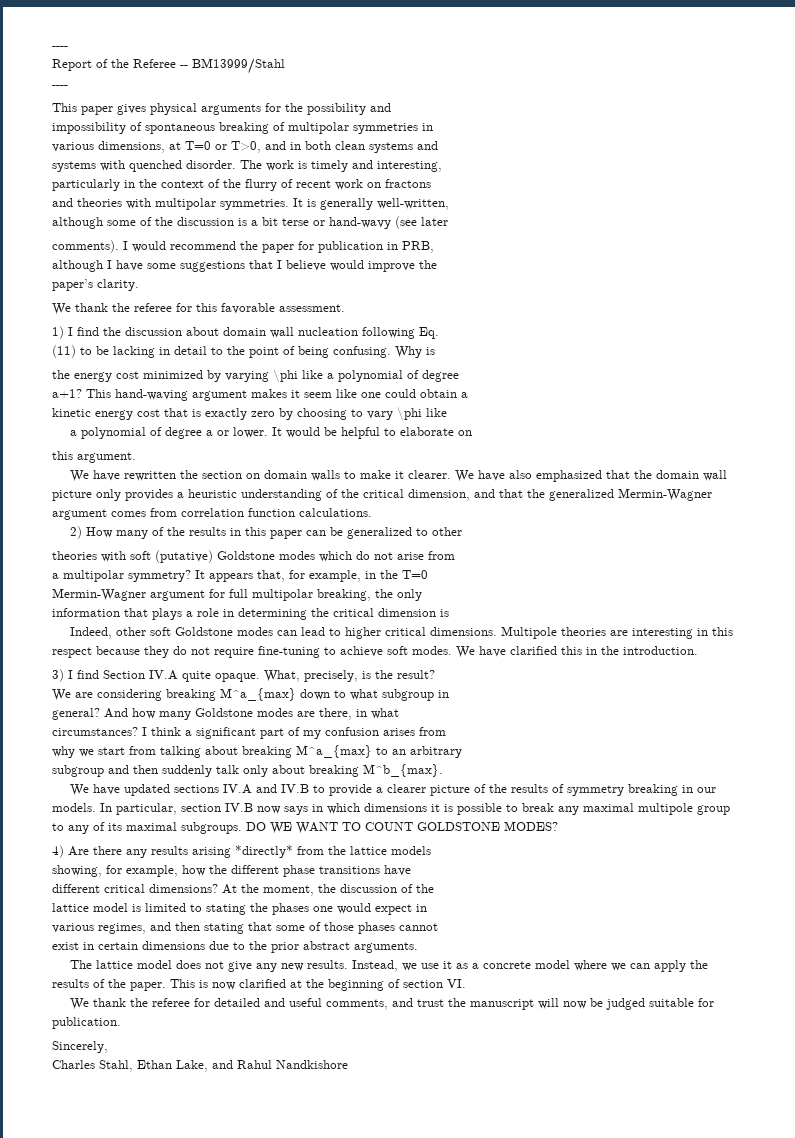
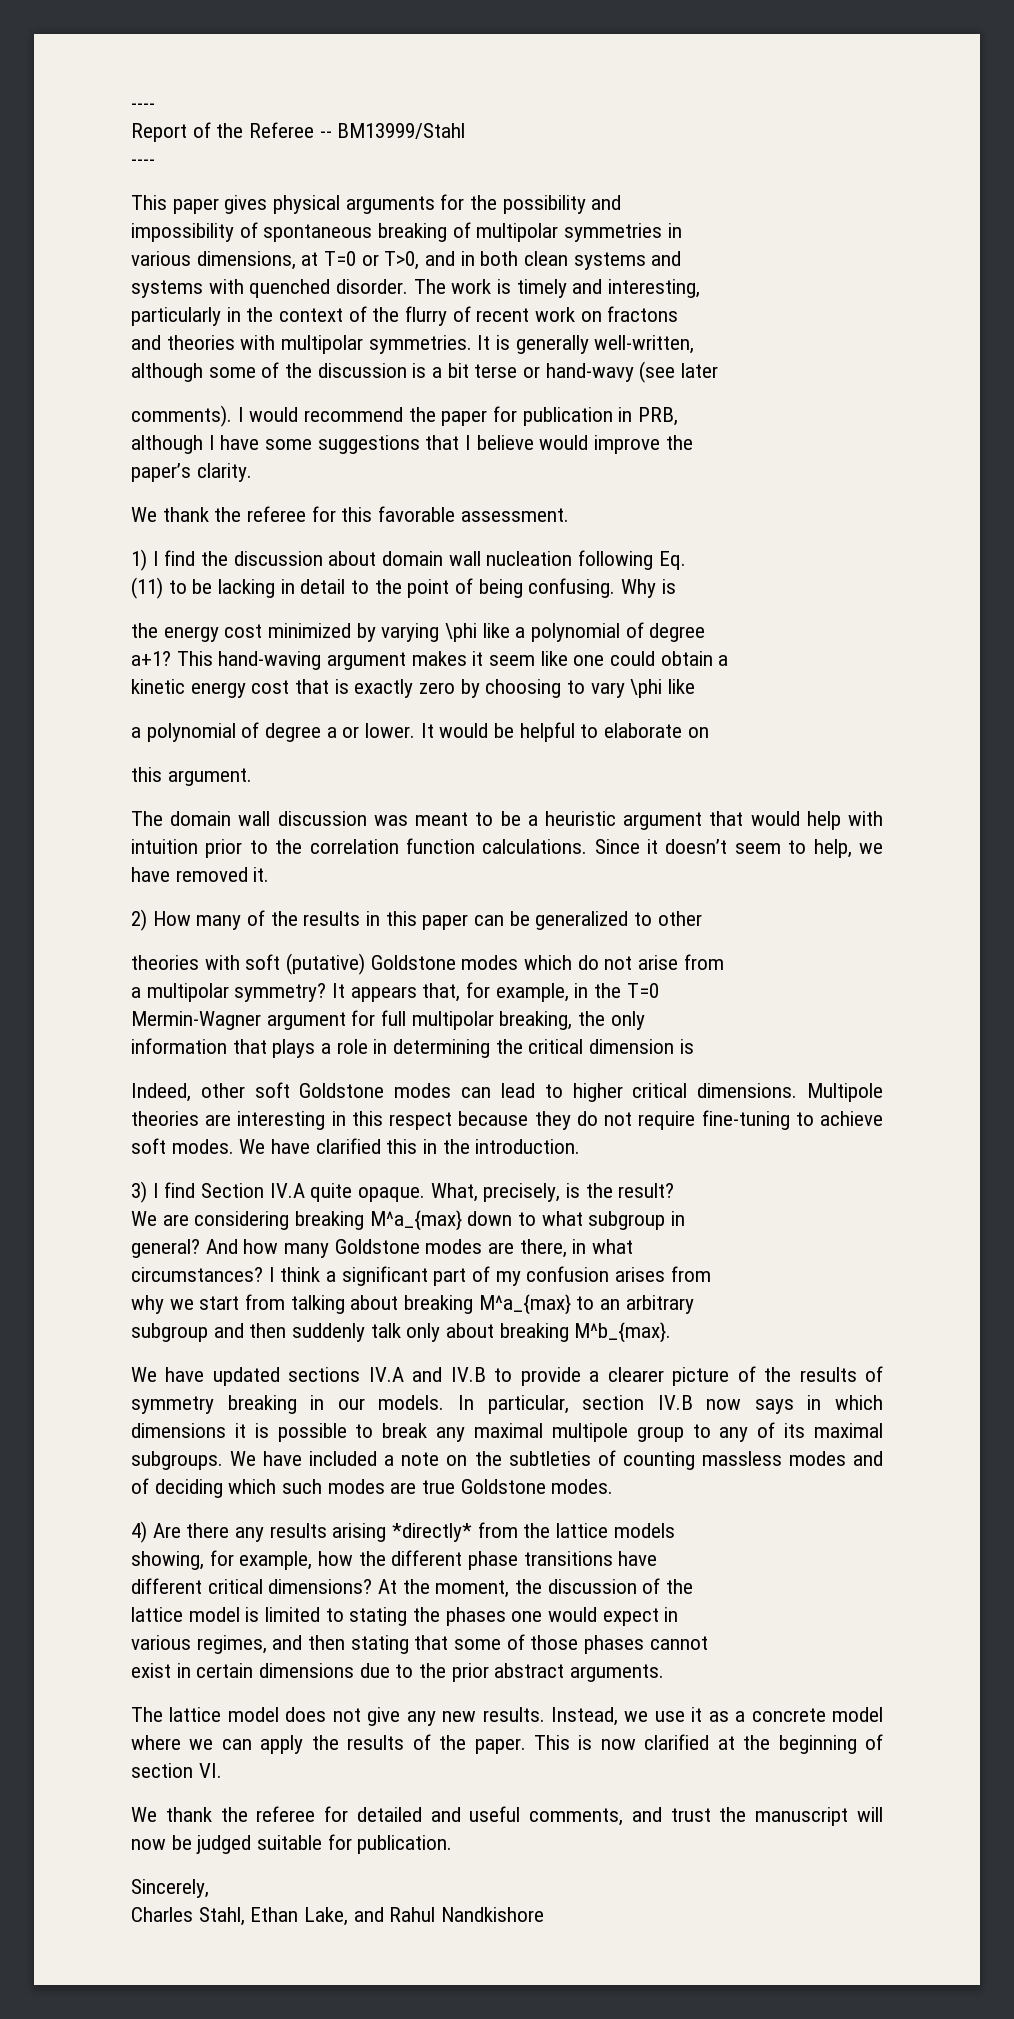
- We have rewritten the section on domain walls to make it clearer. We have also emphasized that the domain wall picture only provides a heuristic understanding of the critical dimension, and that the generalized Mermin-Wagner argument comes from correlation function calculations.
+ The domain wall discussion was meant to be a heuristic argument that would help with intuition prior to the correlation function calculations. Since it doesn’t seem to help, we have removed it.
- DO WE WANT TO COUNT GOLDSTONE MODES?
+ We have included a note on the subtleties of counting massless modes and of deciding which such modes are true Goldstone modes.

